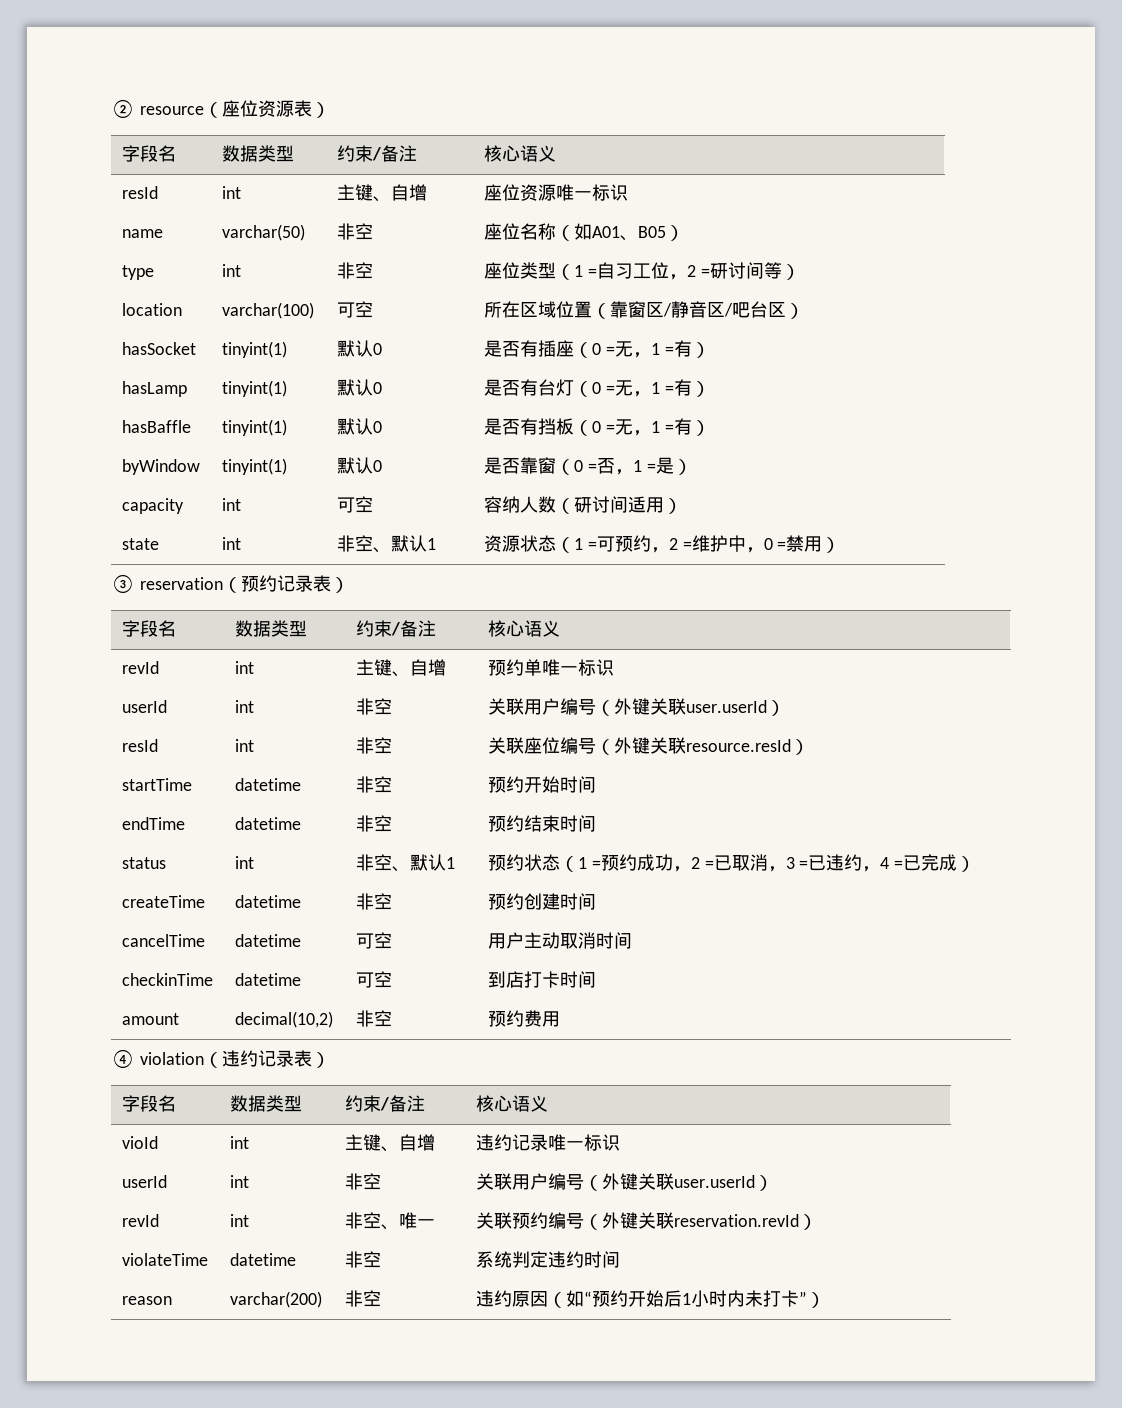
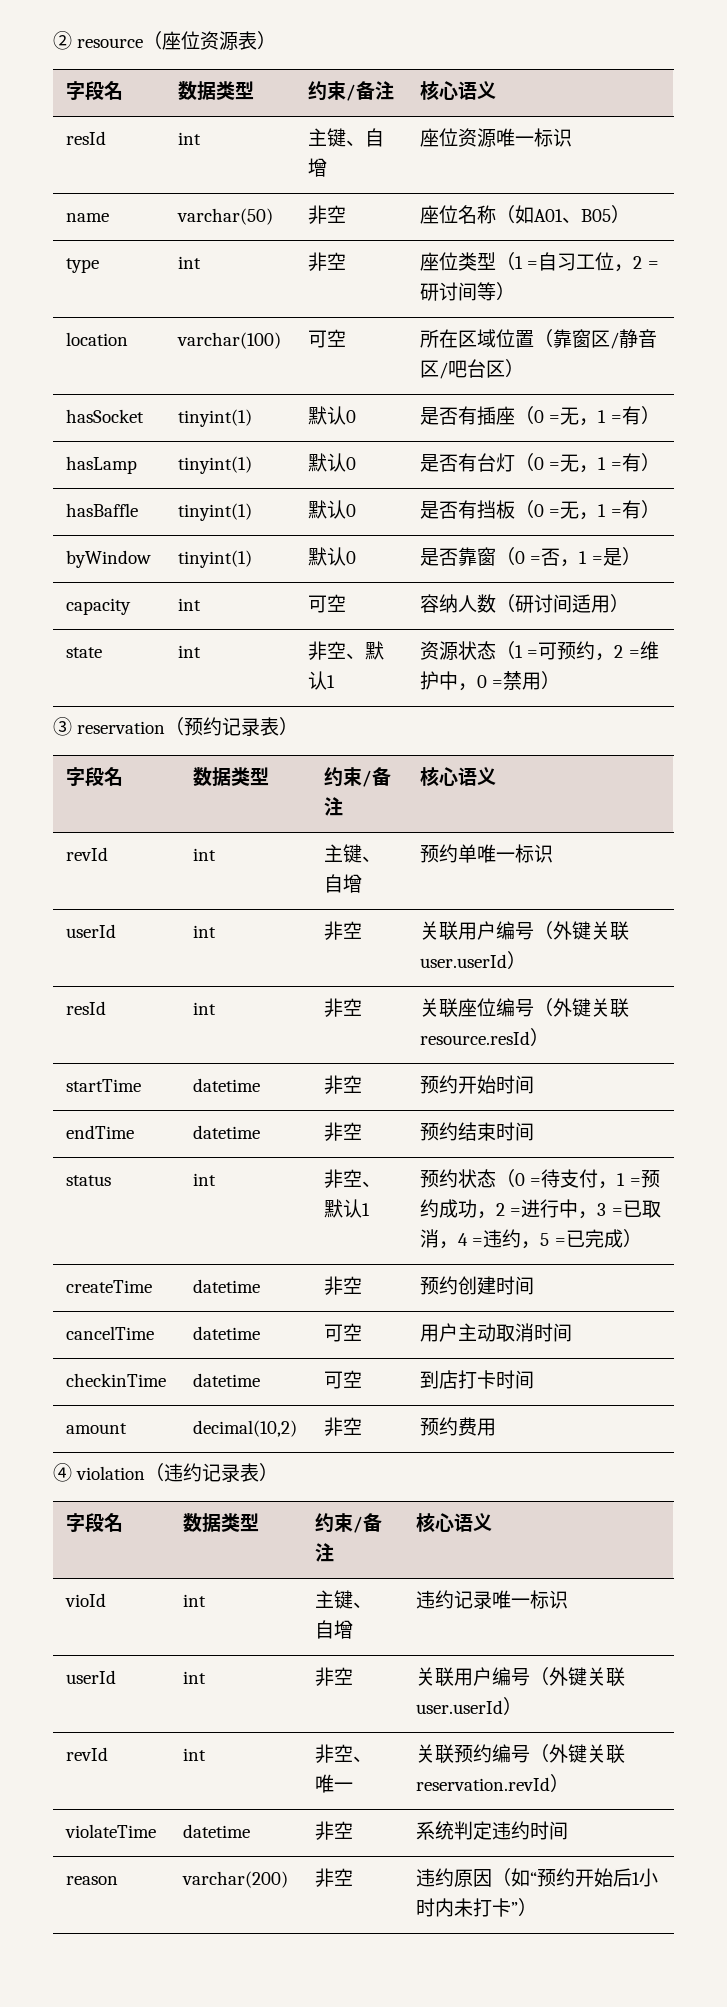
- status | int | 非空、默认1 | 预约状态（1 =预约成功，2 =已取消，3 =已违约，4 =已完成）
+ status | int | 非空、默认1 | 预约状态（0 =待支付，1 =预约成功，2 =进行中，3 =已取消，4 =违约，5 =已完成）

